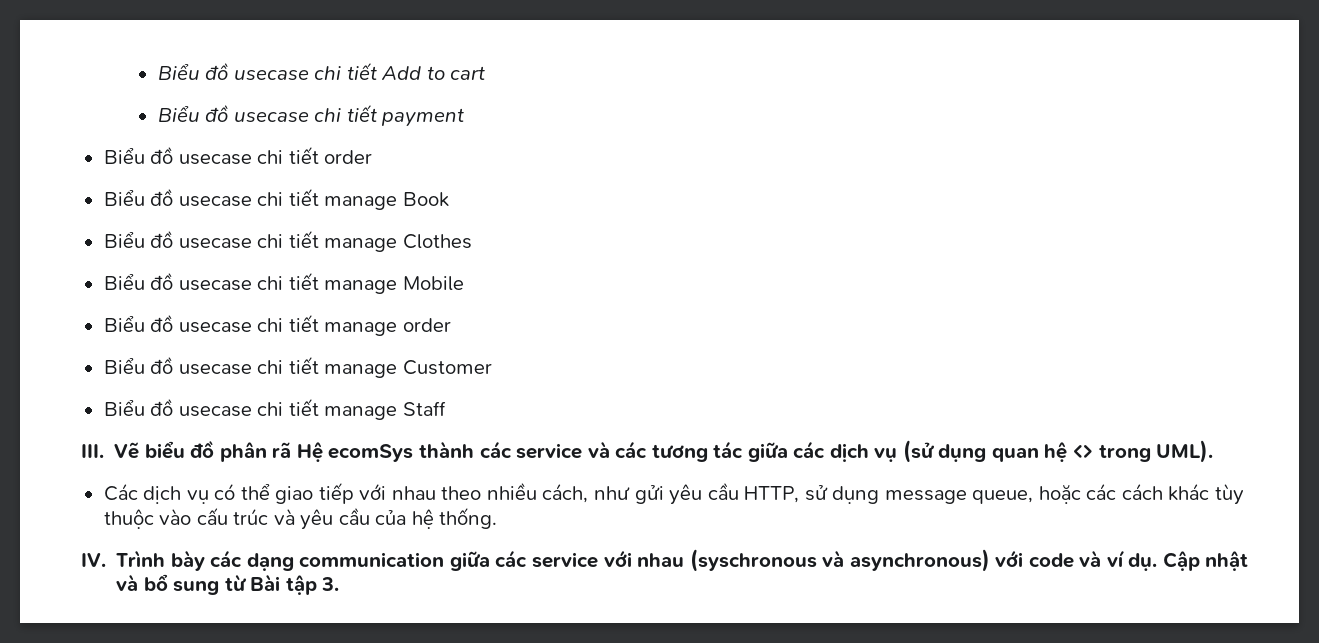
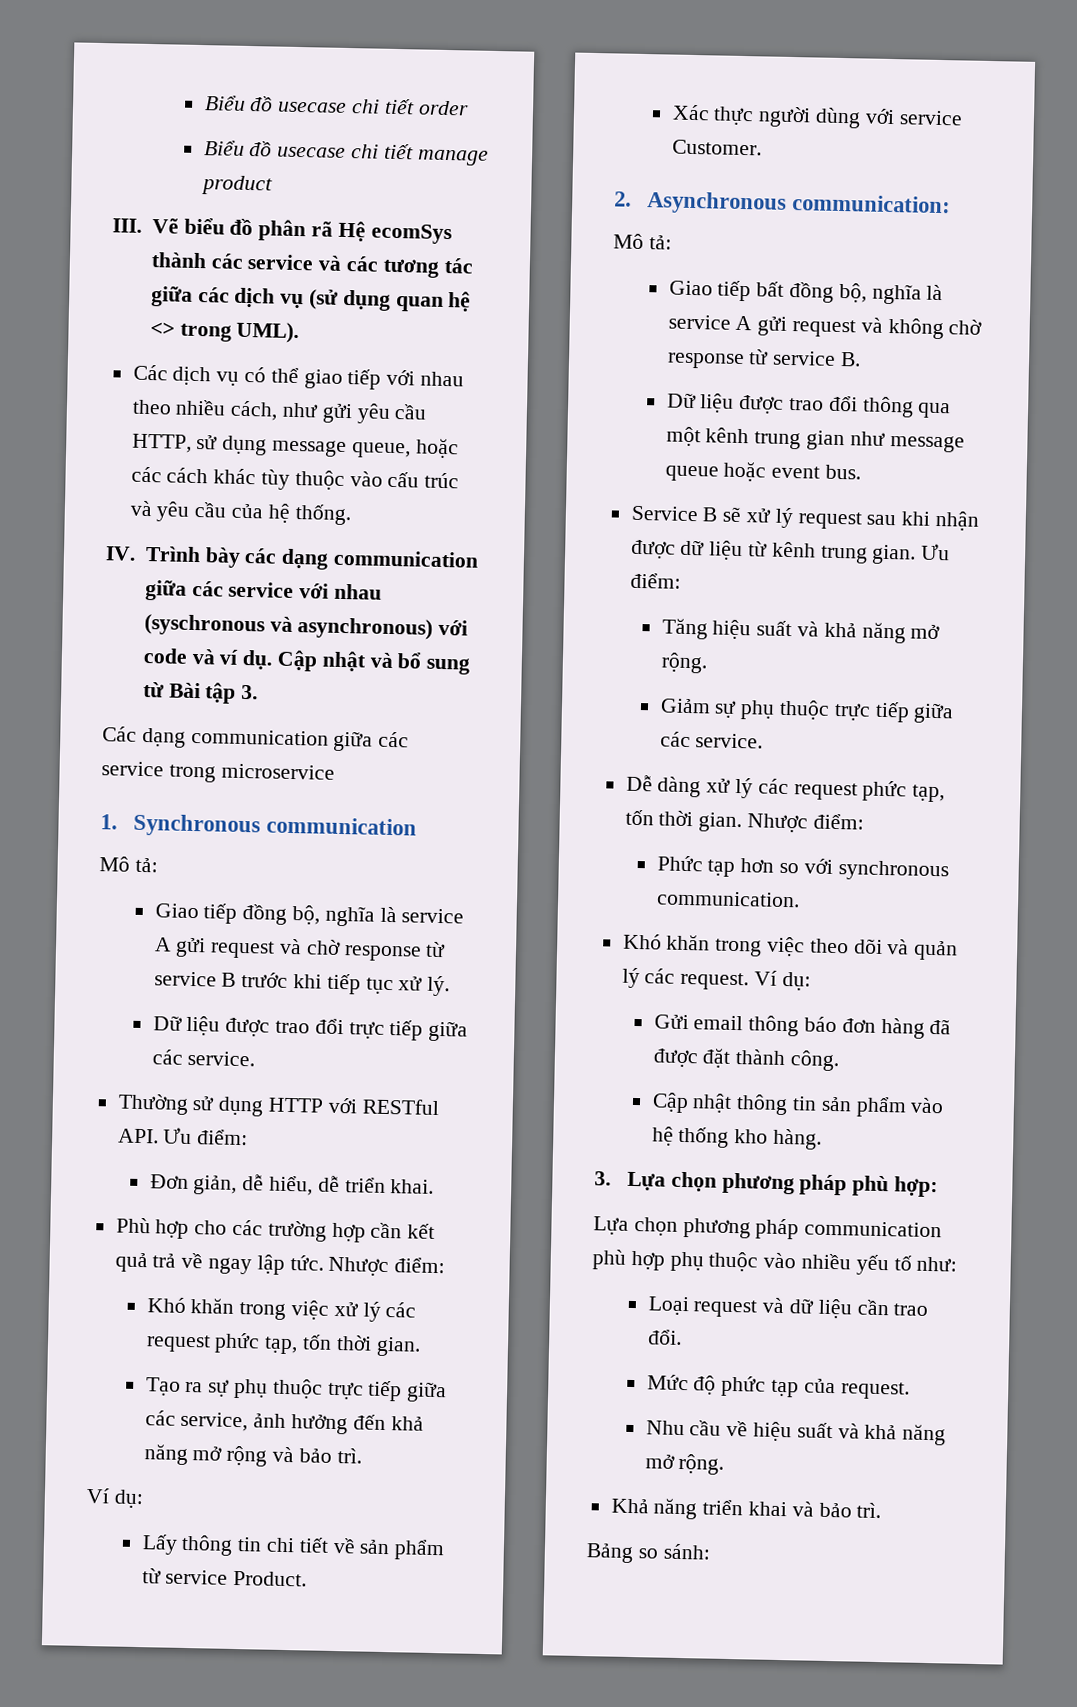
- Biểu đồ usecase chi tiết Add to cart
- Biểu đồ usecase chi tiết payment
  Biểu đồ usecase chi tiết order
- Biểu đồ usecase chi tiết manage Book
- Biểu đồ usecase chi tiết manage Clothes
- Biểu đồ usecase chi tiết manage Mobile
- Biểu đồ usecase chi tiết manage order
- Biểu đồ usecase chi tiết manage Customer
- Biểu đồ usecase chi tiết manage Staff
+ Biểu đồ usecase chi tiết manage product
+ Các dạng communication giữa các service trong microservice
+ 1. Synchronous communication
+ Mô tả:
+ Giao tiếp đồng bộ, nghĩa là service A gửi request và chờ response từ service B trước khi tiếp tục xử lý.
+ Dữ liệu được trao đổi trực tiếp giữa các service.
+ Thường sử dụng HTTP với RESTful API. Ưu điểm:
+ Đơn giản, dễ hiểu, dễ triển khai.
+ Phù hợp cho các trường hợp cần kết quả trả về ngay lập tức. Nhược điểm:
+ Khó khăn trong việc xử lý các request phức tạp, tốn thời gian.
+ Tạo ra sự phụ thuộc trực tiếp giữa các service, ảnh hưởng đến khả năng mở rộng và bảo trì.
+ Ví dụ:
+ Lấy thông tin chi tiết về sản phẩm từ service Product.
+ Xác thực người dùng với service Customer.
+ 2. Asynchronous communication:
+ Mô tả:
+ Giao tiếp bất đồng bộ, nghĩa là service A gửi request và không chờ response từ service B.
+ Dữ liệu được trao đổi thông qua một kênh trung gian như message queue hoặc event bus.
+ Service B sẽ xử lý request sau khi nhận được dữ liệu từ kênh trung gian. Ưu điểm:
+ Tăng hiệu suất và khả năng mở rộng.
+ Giảm sự phụ thuộc trực tiếp giữa các service.
+ Dễ dàng xử lý các request phức tạp, tốn thời gian. Nhược điểm:
+ Phức tạp hơn so với synchronous communication.
+ Khó khăn trong việc theo dõi và quản lý các request. Ví dụ:
+ Gửi email thông báo đơn hàng đã được đặt thành công.
+ Cập nhật thông tin sản phẩm vào hệ thống kho hàng.
+ 3. Lựa chọn phương pháp phù hợp:
+ Lựa chọn phương pháp communication phù hợp phụ thuộc vào nhiều yếu tố như:
+ Loại request và dữ liệu cần trao đổi.
+ Mức độ phức tạp của request.
+ Nhu cầu về hiệu suất và khả năng mở rộng.
+ Khả năng triển khai và bảo trì.
+ Bảng so sánh:

